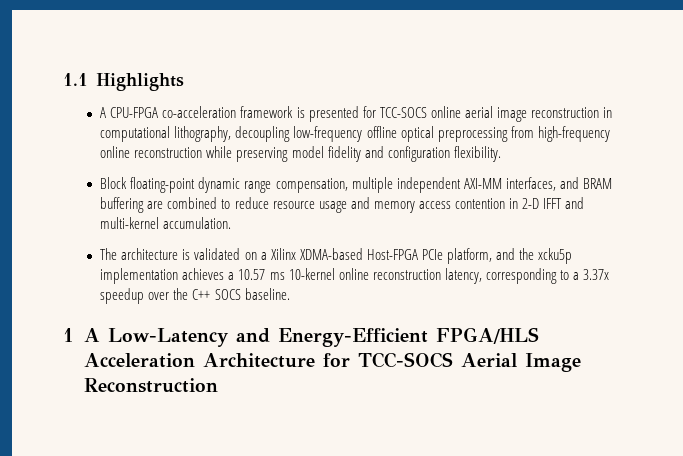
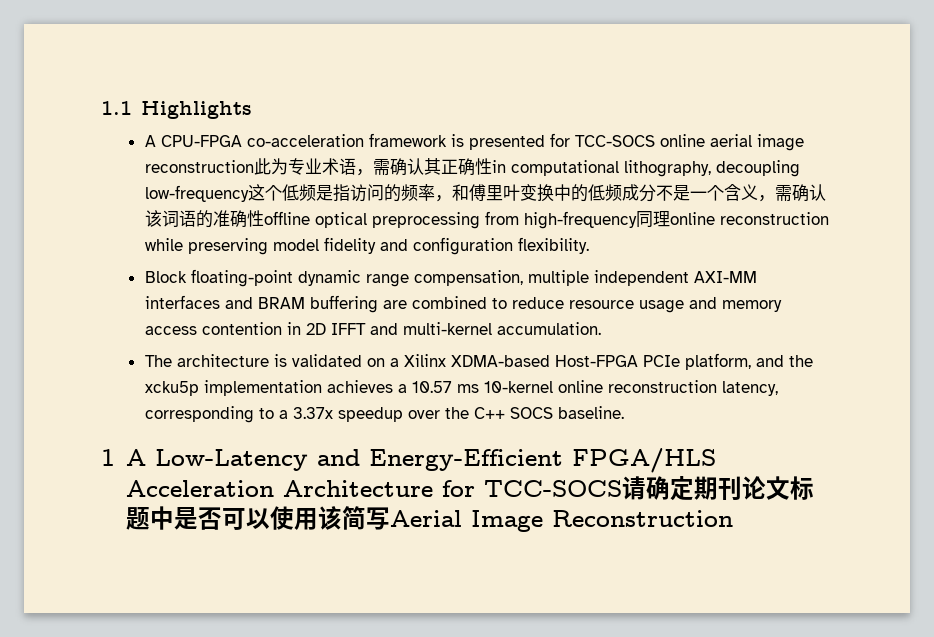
- A CPU-FPGA co-acceleration framework is presented for TCC-SOCS online aerial image reconstruction in computational lithography, decoupling low-frequency offline optical preprocessing from high-frequency online reconstruction while preserving model fidelity and configuration flexibility.
+ A CPU-FPGA co-acceleration framework is presented for TCC-SOCS online aerial image reconstruction此为专业术语，需确认其正确性in computational lithography, decoupling low-frequency这个低频是指访问的频率，和傅里叶变换中的低频成分不是一个含义，需确认该词语的准确性offline optical preprocessing from high-frequency同理online reconstruction while preserving model fidelity and configuration flexibility.
- Block floating-point dynamic range compensation, multiple independent AXI-MM interfaces, and BRAM buffering are combined to reduce resource usage and memory access contention in 2-D IFFT and multi-kernel accumulation.
+ Block floating-point dynamic range compensation, multiple independent AXI-MM interfaces and BRAM buffering are combined to reduce resource usage and memory access contention in 2D IFFT and multi-kernel accumulation.
- 1 A Low-Latency and Energy-Efficient FPGA/HLS Acceleration Architecture for TCC-SOCS Aerial Image Reconstruction
+ 1 A Low-Latency and Energy-Efficient FPGA/HLS Acceleration Architecture for TCC-SOCS请确定期刊论文标题中是否可以使用该简写Aerial Image Reconstruction

